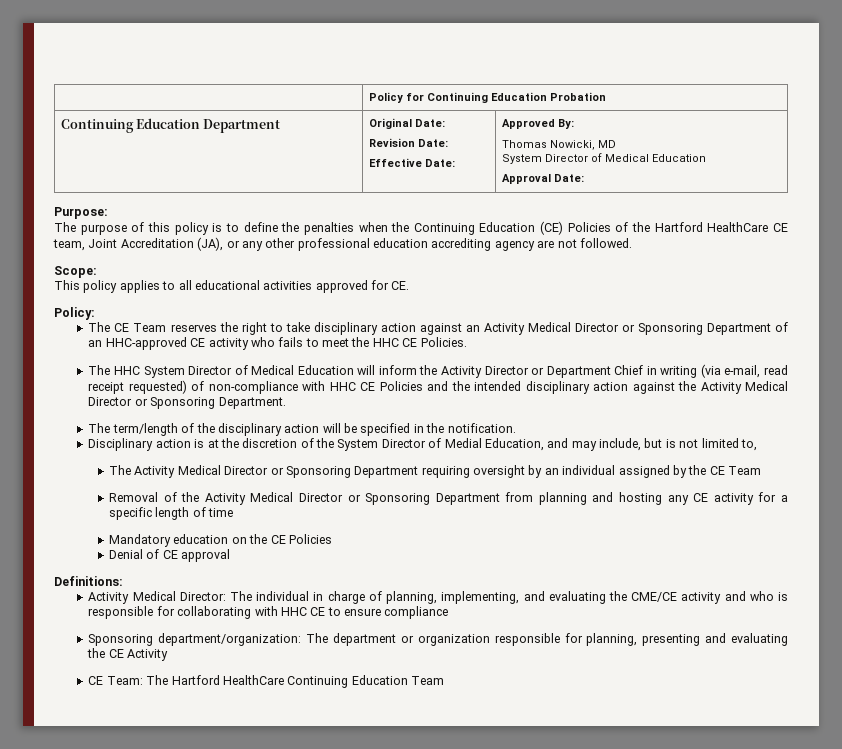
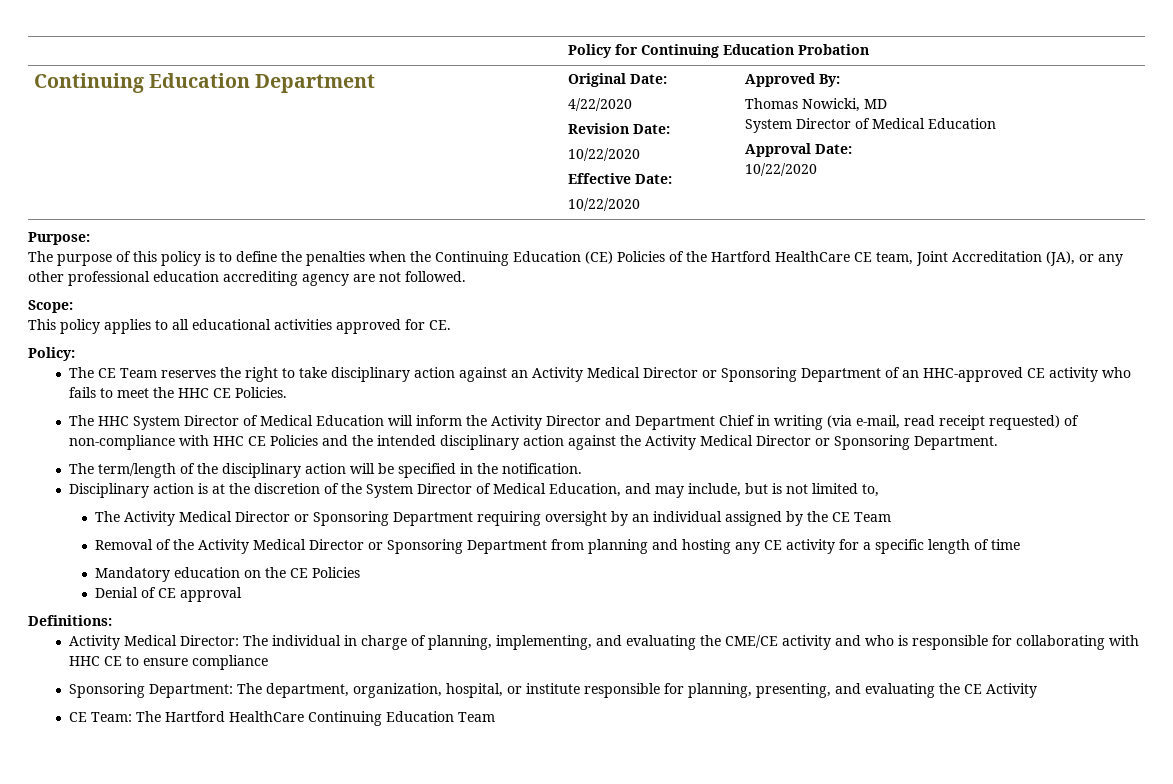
  Continuing Education Department | Original Date:
+ 4/22/2020
  Revision Date:
- Effective Date: | Approved By:
+ 10/22/2020
+ Effective Date:
+ 10/22/2020 | Approved By:
  Thomas Nowicki, MD
  System Director of Medical Education
  Approval Date:
+ 10/22/2020
- The HHC System Director of Medical Education will inform the Activity Director or Department Chief in writing (via e-mail, read receipt requested) of non-compliance with HHC CE Policies and the intended disciplinary action against the Activity Medical Director or Sponsoring Department.
+ The HHC System Director of Medical Education will inform the Activity Director and Department Chief in writing (via e-mail, read receipt requested) of non-compliance with HHC CE Policies and the intended disciplinary action against the Activity Medical Director or Sponsoring Department.
- Disciplinary action is at the discretion of the System Director of Medial Education, and may include, but is not limited to,
+ Disciplinary action is at the discretion of the System Director of Medical Education, and may include, but is not limited to,
- Sponsoring department/organization: The department or organization responsible for planning, presenting and evaluating the CE Activity
+ Sponsoring Department: The department, organization, hospital, or institute responsible for planning, presenting, and evaluating the CE Activity

